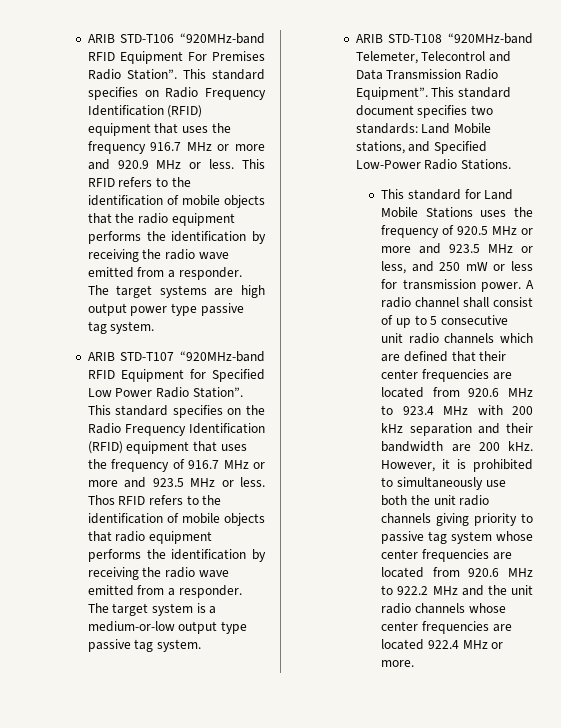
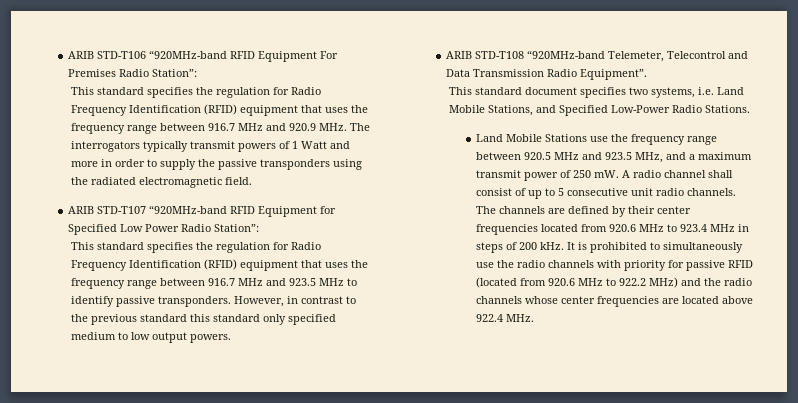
- ARIB STD-T106 “920MHz-band RFID Equipment For Premises Radio Station”. This standard specifies on Radio Frequency Identification (RFID) equipment that uses the frequency 916.7 MHz or more and 920.9 MHz or less. This RFID refers to the identification of mobile objects that the radio equipment performs the identification by receiving the radio wave emitted from a responder. The target systems are high output power type passive tag system.
+ ARIB STD-T106 “920MHz-band RFID Equipment For Premises Radio Station”:
+ This standard specifies the regulation for Radio Frequency Identification (RFID) equipment that uses the frequency range between 916.7 MHz and 920.9 MHz. The interrogators typically transmit powers of 1 Watt and more in order to supply the passive transponders using the radiated electromagnetic field.
- ARIB STD-T107 “920MHz-band RFID Equipment for Specified Low Power Radio Station”. This standard specifies on the Radio Frequency Identification (RFID) equipment that uses the frequency of 916.7 MHz or more and 923.5 MHz or less. Thos RFID refers to the identification of mobile objects that radio equipment performs the identification by receiving the radio wave emitted from a responder. The target system is a medium-or-low output type passive tag system.
+ ARIB STD-T107 “920MHz-band RFID Equipment for Specified Low Power Radio Station”:
+ This standard specifies the regulation for Radio Frequency Identification (RFID) equipment that uses the frequency range between 916.7 MHz and 923.5 MHz to identify passive transponders. However, in contrast to the previous standard this standard only specified medium to low output powers.
- ARIB STD-T108 “920MHz-band Telemeter, Telecontrol and Data Transmission Radio Equipment”. This standard document specifies two standards: Land Mobile stations, and Specified Low-Power Radio Stations.
+ ARIB STD-T108 “920MHz-band Telemeter, Telecontrol and Data Transmission Radio Equipment”.
+ This standard document specifies two systems, i.e. Land Mobile Stations, and Specified Low-Power Radio Stations.
- This standard for Land Mobile Stations uses the frequency of 920.5 MHz or more and 923.5 MHz or less, and 250 mW or less for transmission power.
+ Land Mobile Stations use the frequency range between 920.5 MHz and 923.5 MHz, and a maximum transmit power of 250 mW.
- A radio channel shall consist of up to 5 consecutive unit radio channels which are defined that their center frequencies are located from 920.6 MHz to 923.4 MHz with 200 kHz separation and their bandwidth are 200 kHz. However, it is prohibited to simultaneously use both the unit radio channels giving priority to passive tag system whose center frequencies are located from 920.6 MHz to 922.2 MHz and the unit radio channels whose center frequencies are located 922.4 MHz or more.
+ A radio channel shall consist of up to 5 consecutive unit radio channels. The channels are defined by their center frequencies located from 920.6 MHz to 923.4 MHz in steps of 200 kHz. It is prohibited to simultaneously use the radio channels with priority for passive RFID (located from 920.6 MHz to 922.2 MHz) and the radio channels whose center frequencies are located above 922.4 MHz.

